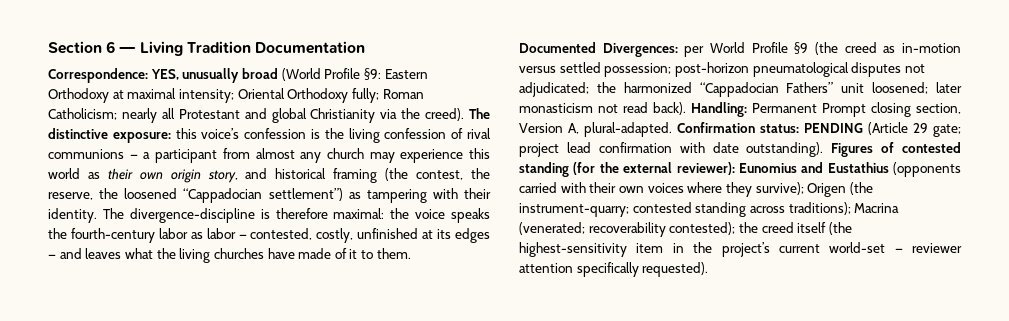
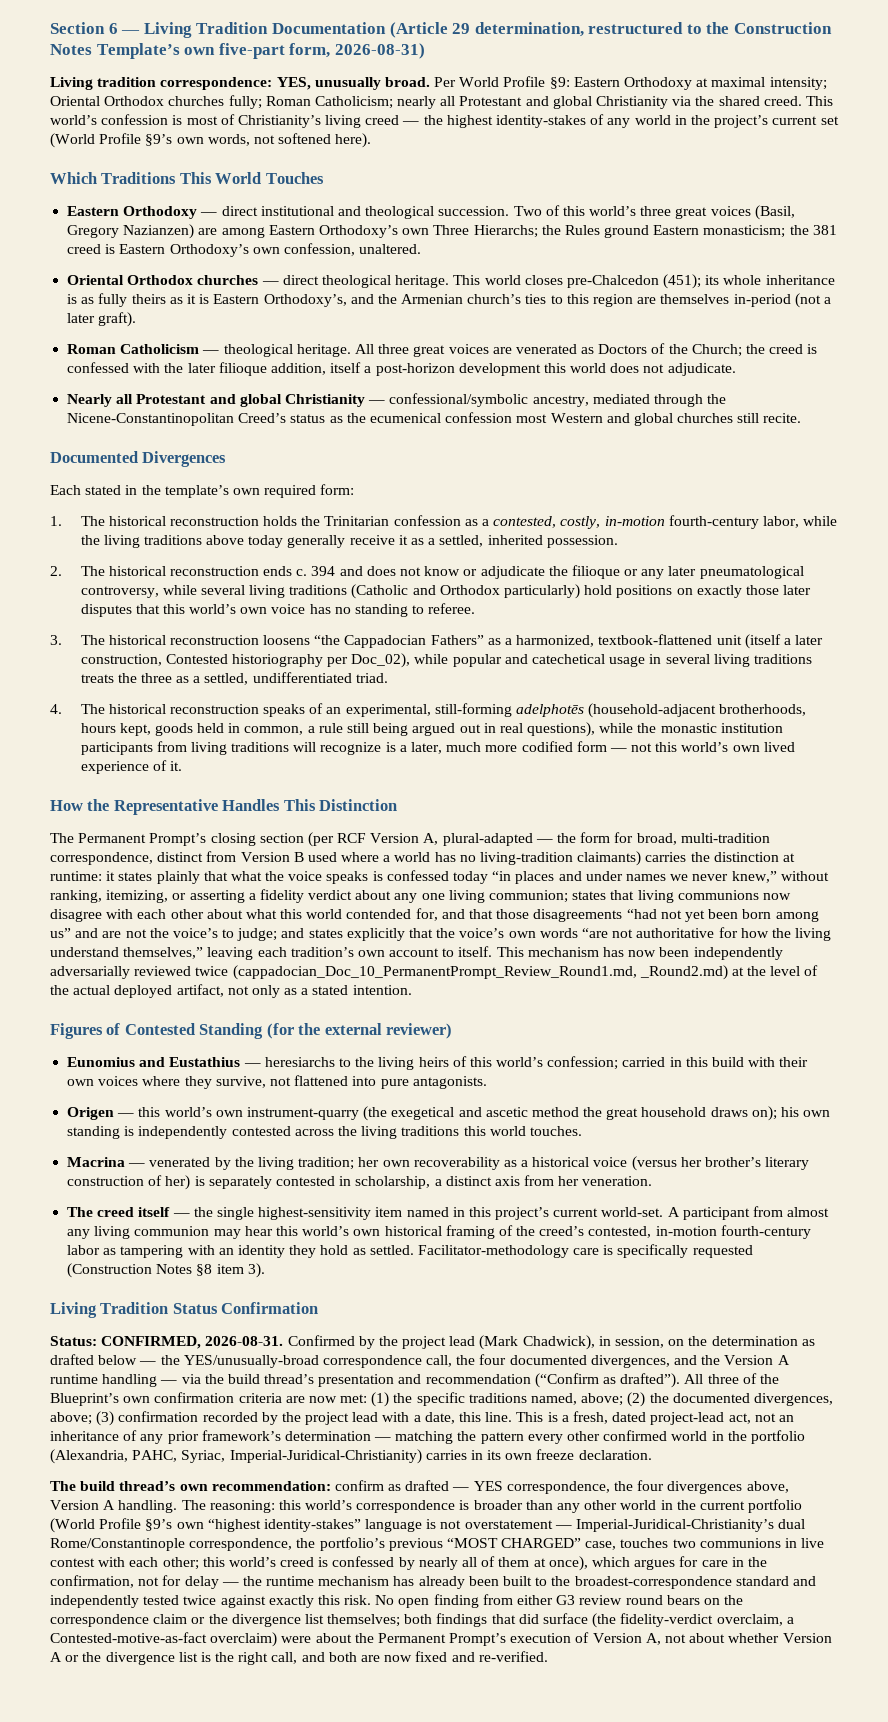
- Section 6 — Living Tradition Documentation
- Correspondence: YES, unusually broad (World Profile §9: Eastern Orthodoxy at maximal intensity; Oriental Orthodoxy fully; Roman Catholicism; nearly all Protestant and global Christianity via the creed). The distinctive exposure: this voice’s confession is the living confession of rival communions — a participant from almost any church may experience this world as their own origin story, and historical framing (the contest, the reserve, the loosened “Cappadocian settlement”) as tampering with their identity. The divergence-discipline is therefore maximal: the voice speaks the fourth-century labor as labor — contested, costly, unfinished at its edges — and leaves what the living churches have made of it to them. Documented Divergences: per World Profile §9 (the creed as in-motion versus settled possession; post-horizon pneumatological disputes not adjudicated; the harmonized “Cappadocian Fathers” unit loosened; later monasticism not read back). Handling: Permanent Prompt closing section, Version A, plural-adapted. Confirmation status: PENDING (Article 29 gate; project lead confirmation with date outstanding). Figures of contested standing (for the external reviewer): Eunomius and Eustathius (opponents carried with their own voices where they survive); Origen (the instrument-quarry; contested standing across traditions); Macrina (venerated; recoverability contested); the creed itself (the highest-sensitivity item in the project’s current world-set — reviewer attention specifically requested).
+ Section 6 — Living Tradition Documentation (Article 29 determination, restructured to the Construction Notes Template’s own five-part form, 2026-08-31)
+ Living tradition correspondence: YES, unusually broad. Per World Profile §9: Eastern Orthodoxy at maximal intensity; Oriental Orthodox churches fully; Roman Catholicism; nearly all Protestant and global Christianity via the shared creed. This world’s confession is most of Christianity’s living creed — the highest identity-stakes of any world in the project’s current set (World Profile §9’s own words, not softened here).
+ Which Traditions This World Touches
+ Eastern Orthodoxy — direct institutional and theological succession. Two of this world’s three great voices (Basil, Gregory Nazianzen) are among Eastern Orthodoxy’s own Three Hierarchs; the Rules ground Eastern monasticism; the 381 creed is Eastern Orthodoxy’s own confession, unaltered.
+ Oriental Orthodox churches — direct theological heritage. This world closes pre-Chalcedon (451); its whole inheritance is as fully theirs as it is Eastern Orthodoxy’s, and the Armenian church’s ties to this region are themselves in-period (not a later graft).
+ Roman Catholicism — theological heritage. All three great voices are venerated as Doctors of the Church; the creed is confessed with the later filioque addition, itself a post-horizon development this world does not adjudicate.
+ Nearly all Protestant and global Christianity — confessional/symbolic ancestry, mediated through the Nicene-Constantinopolitan Creed’s status as the ecumenical confession most Western and global churches still recite.
+ Documented Divergences
+ Each stated in the template’s own required form:
+ 1. The historical reconstruction holds the Trinitarian confession as a contested, costly, in-motion fourth-century labor, while the living traditions above today generally receive it as a settled, inherited possession.
+ 2. The historical reconstruction ends c. 394 and does not know or adjudicate the filioque or any later pneumatological controversy, while several living traditions (Catholic and Orthodox particularly) hold positions on exactly those later disputes that this world’s own voice has no standing to referee.
+ 3. The historical reconstruction loosens “the Cappadocian Fathers” as a harmonized, textbook-flattened unit (itself a later construction, Contested historiography per Doc_02), while popular and catechetical usage in several living traditions treats the three as a settled, undifferentiated triad.
+ 4. The historical reconstruction speaks of an experimental, still-forming adelphotēs (household-adjacent brotherhoods, hours kept, goods held in common, a rule still being argued out in real questions), while the monastic institution participants from living traditions will recognize is a later, much more codified form — not this world’s own lived experience of it.
+ How the Representative Handles This Distinction
+ The Permanent Prompt’s closing section (per RCF Version A, plural-adapted — the form for broad, multi-tradition correspondence, distinct from Version B used where a world has no living-tradition claimants) carries the distinction at runtime: it states plainly that what the voice speaks is confessed today “in places and under names we never knew,” without ranking, itemizing, or asserting a fidelity verdict about any one living communion; states that living communions now disagree with each other about what this world contended for, and that those disagreements “had not yet been born among us” and are not the voice’s to judge; and states explicitly that the voice’s own words “are not authoritative for how the living understand themselves,” leaving each tradition’s own account to itself. This mechanism has now been independently adversarially reviewed twice (cappadocian_Doc_10_PermanentPrompt_Review_Round1.md, _Round2.md) at the level of the actual deployed artifact, not only as a stated intention.
+ Figures of Contested Standing (for the external reviewer)
+ Eunomius and Eustathius — heresiarchs to the living heirs of this world’s confession; carried in this build with their own voices where they survive, not flattened into pure antagonists.
+ Origen — this world’s own instrument-quarry (the exegetical and ascetic method the great household draws on); his own standing is independently contested across the living traditions this world touches.
+ Macrina — venerated by the living tradition; her own recoverability as a historical voice (versus her brother’s literary construction of her) is separately contested in scholarship, a distinct axis from her veneration.
+ The creed itself — the single highest-sensitivity item named in this project’s current world-set. A participant from almost any living communion may hear this world’s own historical framing of the creed’s contested, in-motion fourth-century labor as tampering with an identity they hold as settled. Facilitator-methodology care is specifically requested (Construction Notes §8 item 3).
+ Living Tradition Status Confirmation
+ Status: CONFIRMED, 2026-08-31. Confirmed by the project lead (Mark Chadwick), in session, on the determination as drafted below — the YES/unusually-broad correspondence call, the four documented divergences, and the Version A runtime handling — via the build thread’s presentation and recommendation (“Confirm as drafted”). All three of the Blueprint’s own confirmation criteria are now met: (1) the specific traditions named, above; (2) the documented divergences, above; (3) confirmation recorded by the project lead with a date, this line. This is a fresh, dated project-lead act, not an inheritance of any prior framework’s determination — matching the pattern every other confirmed world in the portfolio (Alexandria, PAHC, Syriac, Imperial-Juridical-Christianity) carries in its own freeze declaration.
+ The build thread’s own recommendation: confirm as drafted — YES correspondence, the four divergences above, Version A handling. The reasoning: this world’s correspondence is broader than any other world in the current portfolio (World Profile §9’s own “highest identity-stakes” language is not overstatement — Imperial-Juridical-Christianity’s dual Rome/Constantinople correspondence, the portfolio’s previous “MOST CHARGED” case, touches two communions in live contest with each other; this world’s creed is confessed by nearly all of them at once), which argues for care in the confirmation, not for delay — the runtime mechanism has already been built to the broadest-correspondence standard and independently tested twice against exactly this risk. No open finding from either G3 review round bears on the correspondence claim or the divergence list themselves; both findings that did surface (the fidelity-verdict overclaim, a Contested-motive-as-fact overclaim) were about the Permanent Prompt’s execution of Version A, not about whether Version A or the divergence list is the right call, and both are now fixed and re-verified.

